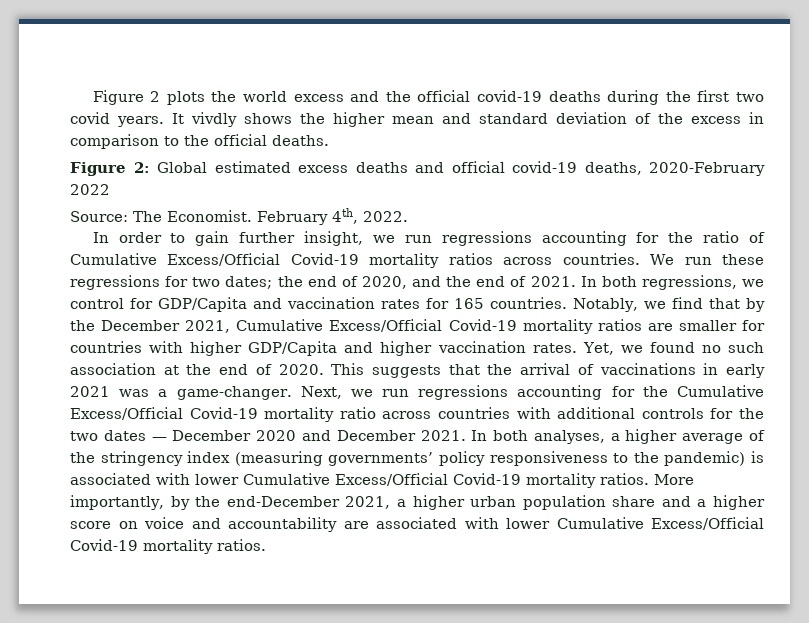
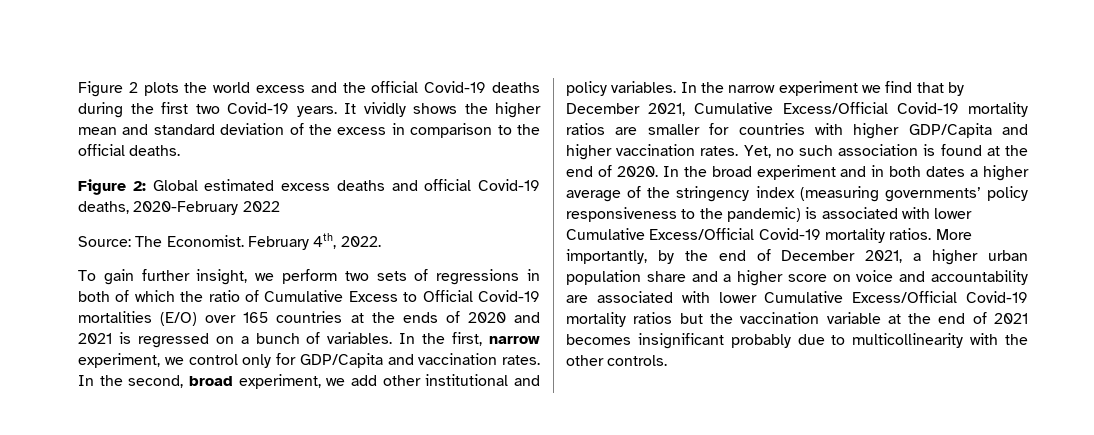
- Figure 2 plots the world excess and the official covid-19 deaths during the first two covid years.
+ Figure 2 plots the world excess and the official Covid-19 deaths during the first two Covid-19 years.
- It vivdly shows the higher mean and standard deviation of the excess in comparison to the official deaths.
+ It vividly shows the higher mean and standard deviation of the excess in comparison to the official deaths.
- Figure 2: Global estimated excess deaths and official covid-19 deaths, 2020-February 2022
+ Figure 2: Global estimated excess deaths and official Covid-19 deaths, 2020-February 2022
- In order to gain further insight, we run regressions accounting for the ratio of Cumulative Excess/Official Covid-19 mortality ratios across countries. We run these regressions for two dates; the end of 2020, and the end of 2021. In both regressions, we control for GDP/Capita and vaccination rates for 165 countries. Notably, we find that by the December 2021, Cumulative Excess/Official Covid-19 mortality ratios are smaller for countries with higher GDP/Capita and higher vaccination rates.
+ To gain further insight, we perform two sets of regressions in both of which the ratio of Cumulative Excess to Official Covid-19 mortalities (E/O) over 165 countries at the ends of 2020 and 2021 is regressed on a bunch of variables. In the first, narrow experiment, we control only for GDP/Capita and vaccination rates. In the second, broad experiment, we add other institutional and policy variables. In the narrow experiment we find that by December 2021, Cumulative Excess/Official Covid-19 mortality ratios are smaller for countries with higher GDP/Capita and higher vaccination rates.
- Yet, we found no such association at the end of 2020.
+ Yet, no such association is found at the end of 2020.
- This suggests that the arrival of vaccinations in early 2021 was a game-changer. Next, we run regressions accounting for the Cumulative Excess/Official Covid-19 mortality ratio across countries with additional controls for the two dates — December 2020 and December 2021. In both analyses, a higher average of the stringency index (measuring governments’ policy responsiveness to the pandemic) is associated with lower Cumulative Excess/Official Covid-19 mortality ratios.
+ In the broad experiment and in both dates a higher average of the stringency index (measuring governments’ policy responsiveness to the pandemic) is associated with lower Cumulative Excess/Official Covid-19 mortality ratios.
- More importantly, by the end-December 2021, a higher urban population share and a higher score on voice and accountability are associated with lower Cumulative Excess/Official Covid-19 mortality ratios.
+ More importantly, by the end of December 2021, a higher urban population share and a higher score on voice and accountability are associated with lower Cumulative Excess/Official Covid-19 mortality ratios but the vaccination variable at the end of 2021 becomes insignificant probably due to multicollinearity with the other controls.

